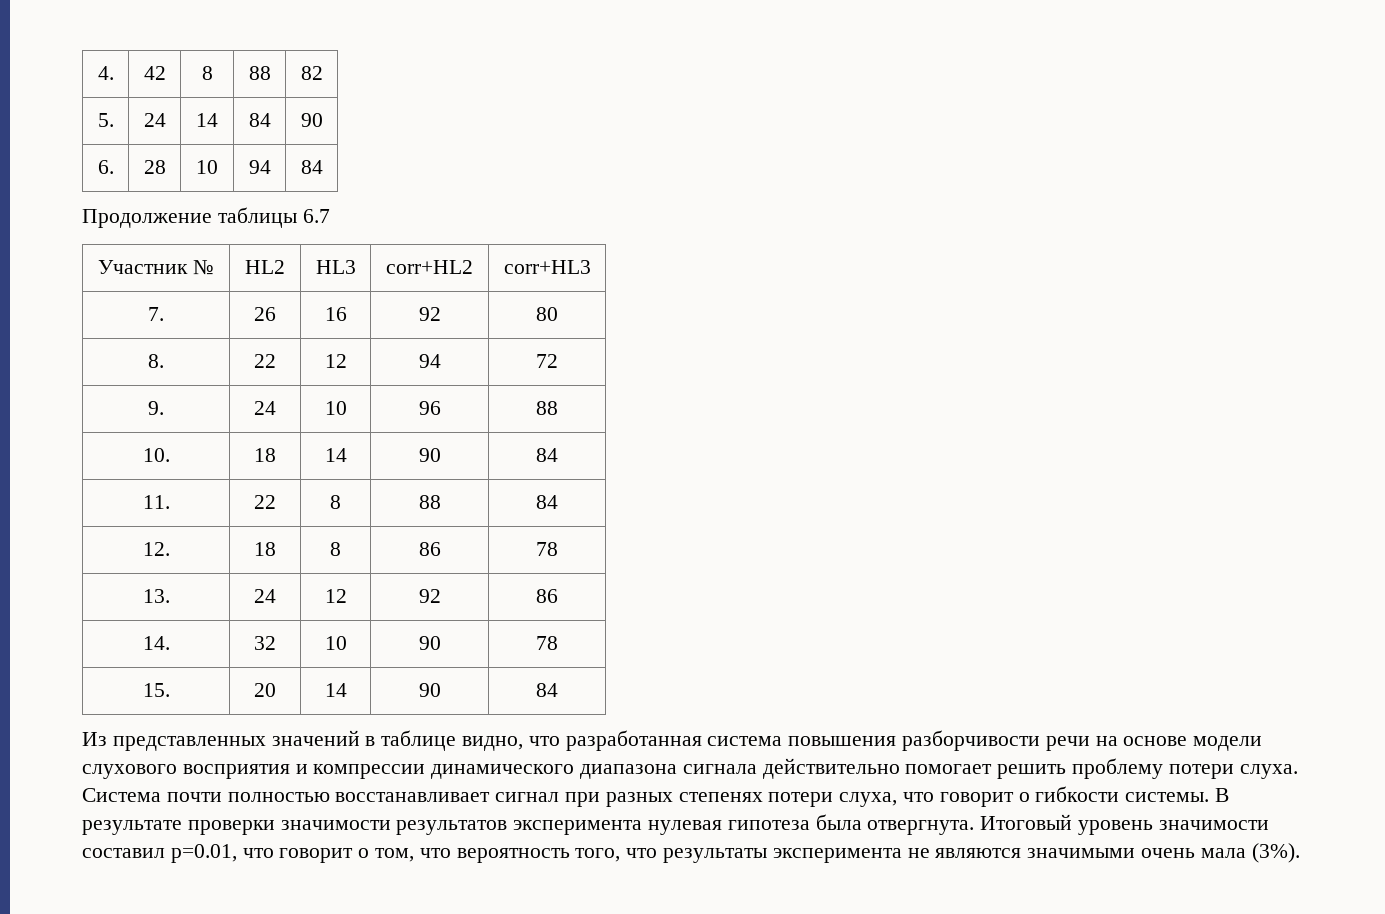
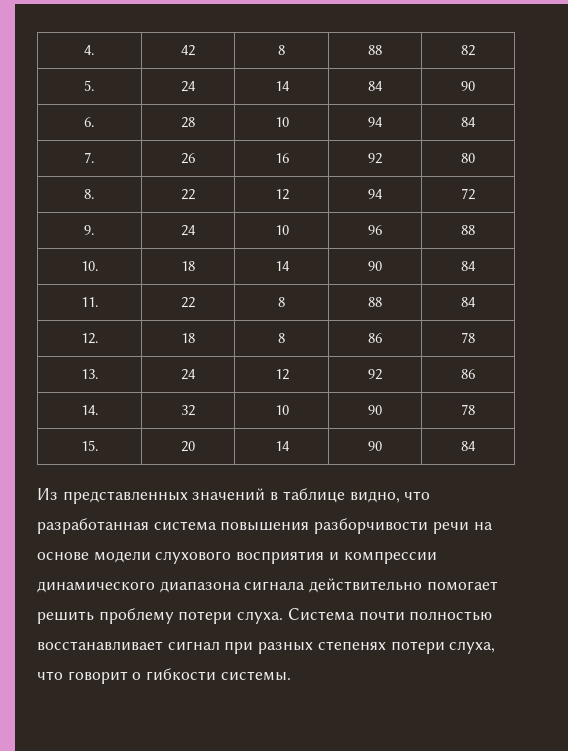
- Продолжение таблицы 6.7
- Участник № | HL2 | HL3 | corr+HL2 | corr+HL3
- В результате проверки значимости результатов эксперимента нулевая гипотеза была отвергнута. Итоговый уровень значимости составил p=0.01, что говорит о том, что вероятность того, что результаты эксперимента не являются значимыми очень мала (3%).

